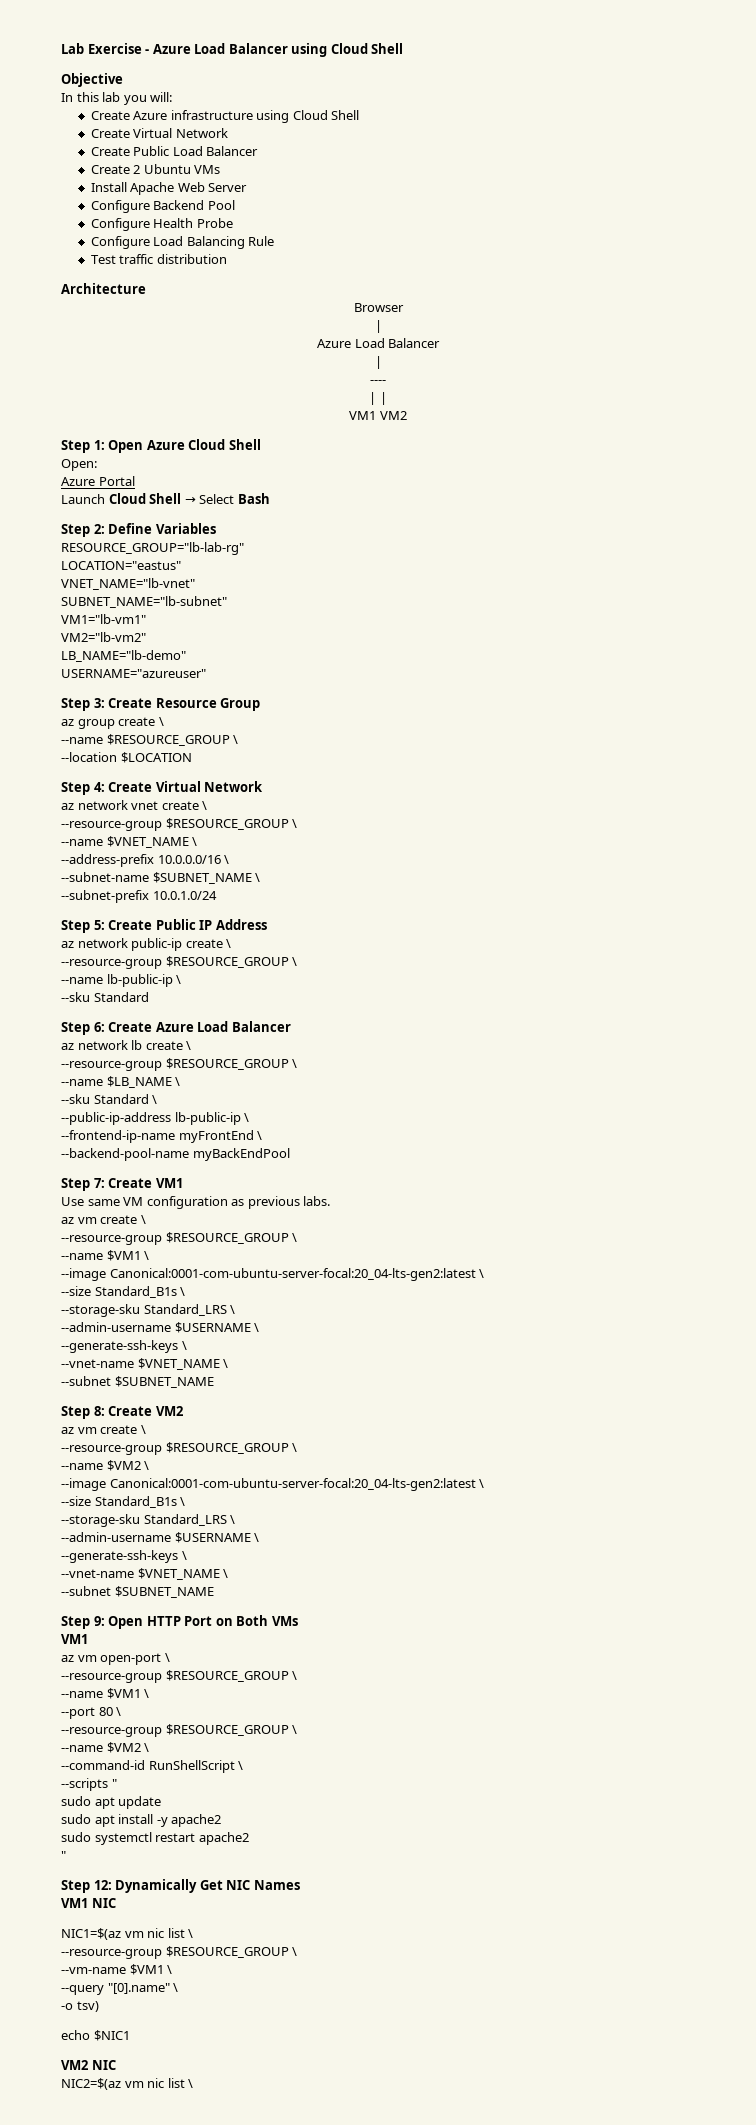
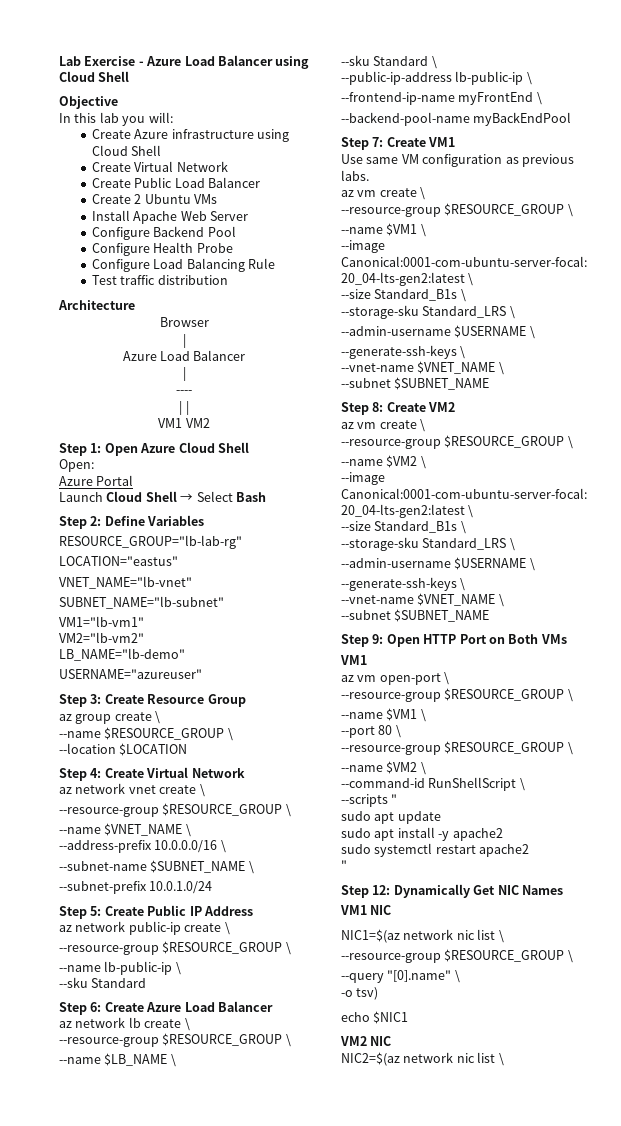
- NIC1=$(az vm nic list \
+ NIC1=$(az network nic list \
- --vm-name $VM1 \
- NIC2=$(az vm nic list \
+ NIC2=$(az network nic list \

